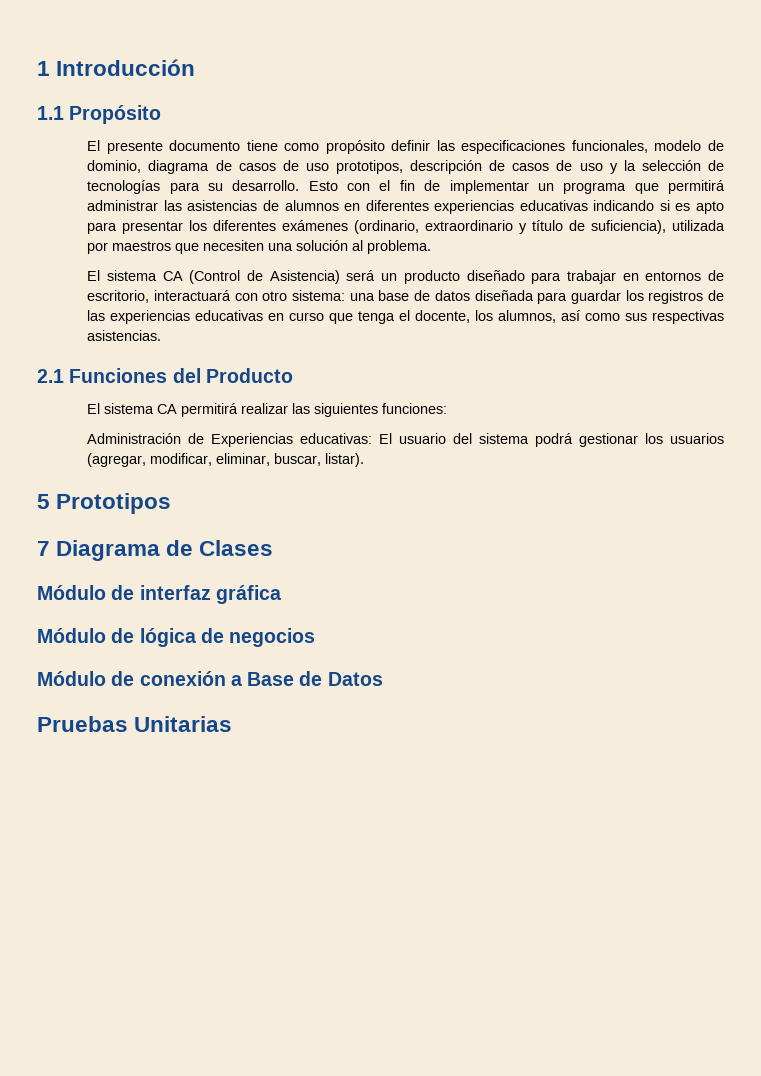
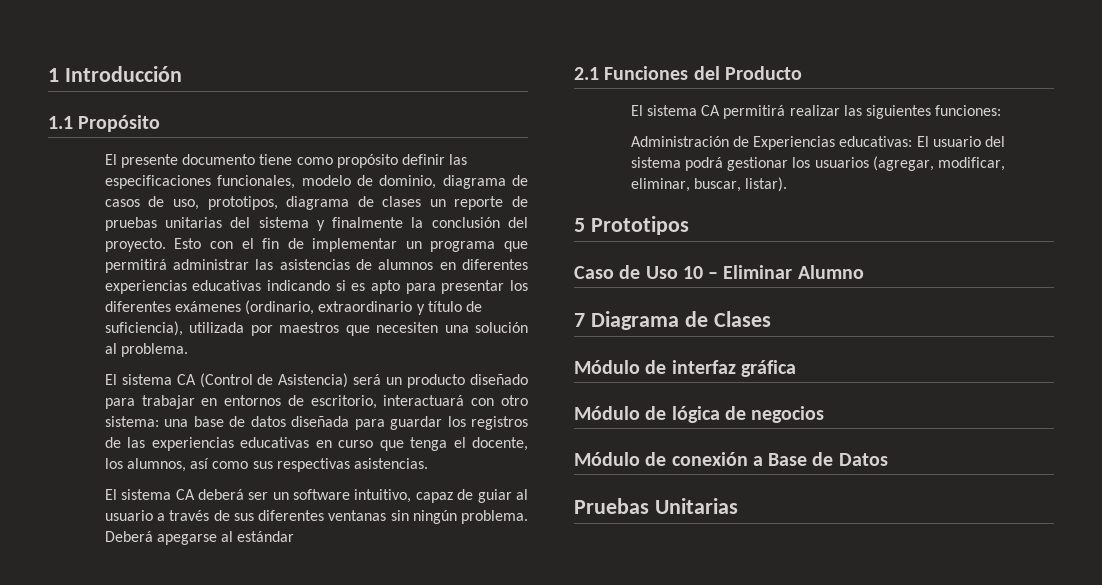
- El presente documento tiene como propósito definir las especificaciones funcionales, modelo de dominio, diagrama de casos de uso prototipos, descripción de casos de uso y la selección de tecnologías para su desarrollo.
+ El presente documento tiene como propósito definir las especificaciones funcionales, modelo de dominio, diagrama de casos de uso, prototipos, diagrama de clases un reporte de pruebas unitarias del sistema y finalmente la conclusión del proyecto.
+ El sistema CA deberá ser un software intuitivo, capaz de guiar al usuario a través de sus diferentes ventanas sin ningún problema. Deberá apegarse al estándar
+ Caso de Uso 10 – Eliminar Alumno

